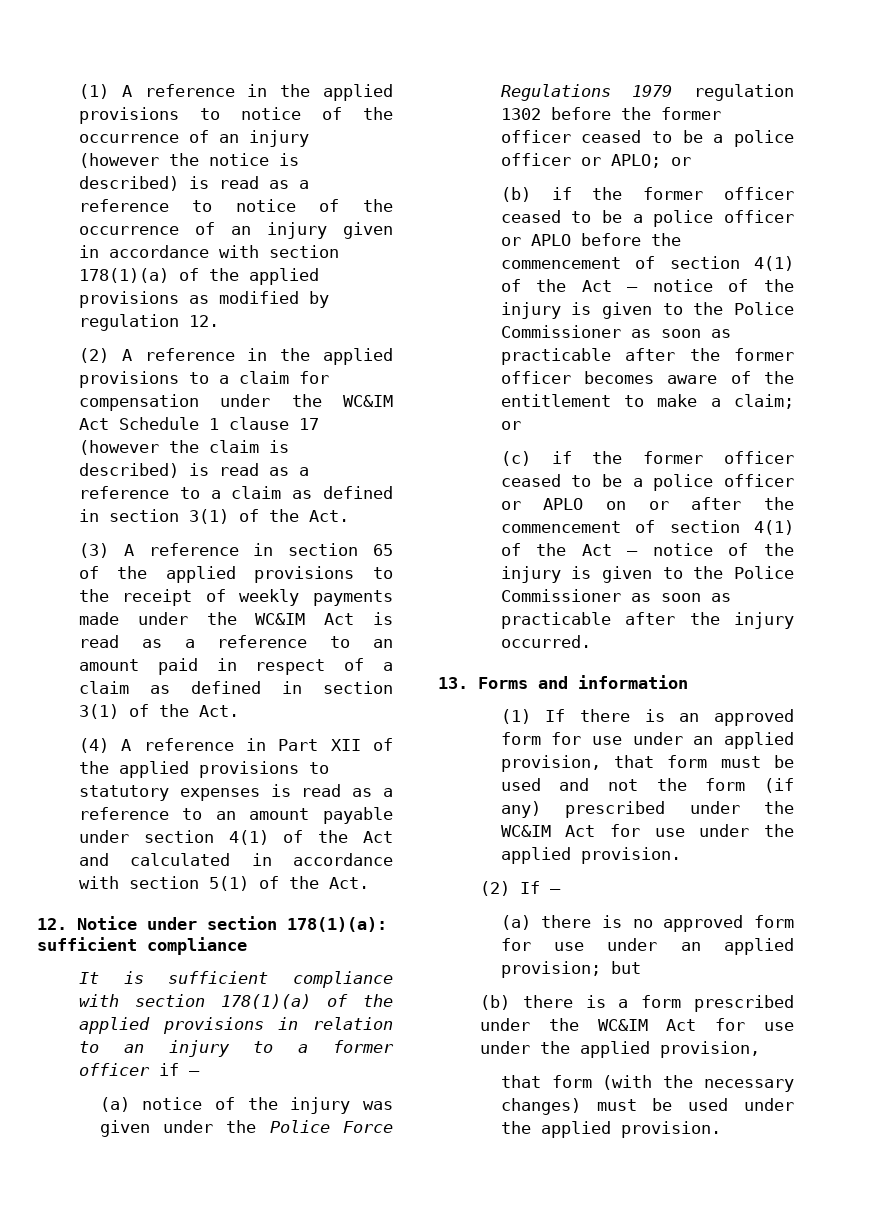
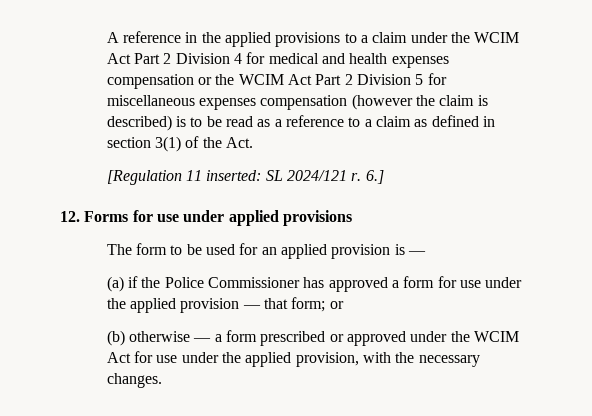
- (1) A reference in the applied provisions to notice of the occurrence of an injury (however the notice is described) is read as a reference to notice of the occurrence of an injury given in accordance with section 178(1)(a) of the applied provisions as modified by regulation 12.
- (2) A reference in the applied provisions to a claim for compensation under the WC&IM Act Schedule 1 clause 17 (however the claim is described) is read as a reference to a claim as defined in section 3(1) of the Act.
+ A reference in the applied provisions to a claim under the WCIM Act Part 2 Division 4 for medical and health expenses compensation or the WCIM Act Part 2 Division 5 for miscellaneous expenses compensation (however the claim is described) is to be read as a reference to a claim as defined in section 3(1) of the Act.
- (3) A reference in section 65 of the applied provisions to the receipt of weekly payments made under the WC&IM Act is read as a reference to an amount paid in respect of a claim as defined in section 3(1) of the Act.
- (4) A reference in Part XII of the applied provisions to statutory expenses is read as a reference to an amount payable under section 4(1) of the Act and calculated in accordance with section 5(1) of the Act.
- 12. Notice under section 178(1)(a): sufficient compliance
- It is sufficient compliance with section 178(1)(a) of the applied provisions in relation to an injury to a former officer if —
- (a) notice of the injury was given under the Police Force Regulations 1979 regulation 1302 before the former officer ceased to be a police officer or APLO; or
- (b) if the former officer ceased to be a police officer or APLO before the commencement of section 4(1) of the Act — notice of the injury is given to the Police Commissioner as soon as practicable after the former officer becomes aware of the entitlement to make a claim; or
- (c) if the former officer ceased to be a police officer or APLO on or after the commencement of section 4(1) of the Act — notice of the injury is given to the Police Commissioner as soon as practicable after the injury occurred.
- 13. Forms and information
- (1) If there is an approved form for use under an applied provision, that form must be used and not the form (if any) prescribed under the WC&IM Act for use under the applied provision.
- (2) If —
- (a) there is no approved form for use under an applied provision; but
- (b) there is a form prescribed under the WC&IM Act for use under the applied provision,
- that form (with the necessary changes) must be used under the applied provision.
+ [Regulation 11 inserted: SL 2024/121 r. 6.]
+ 12. Forms for use under applied provisions
+ The form to be used for an applied provision is —
+ (a) if the Police Commissioner has approved a form for use under the applied provision — that form; or
+ (b) otherwise — a form prescribed or approved under the WCIM Act for use under the applied provision, with the necessary changes.

